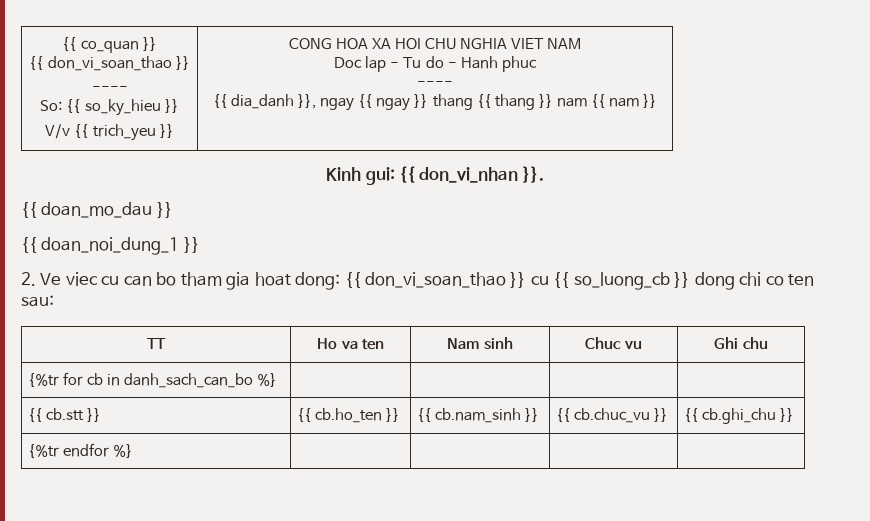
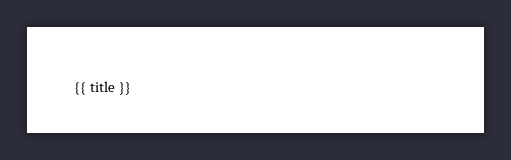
- {{ co_quan }}
- {{ don_vi_soan_thao }}
- ----
- So: {{ so_ky_hieu }}
- V/v {{ trich_yeu }} | CONG HOA XA HOI CHU NGHIA VIET NAM
- Doc lap - Tu do - Hanh phuc
- ----
- {{ dia_danh }}, ngay {{ ngay }} thang {{ thang }} nam {{ nam }}
- Kinh gui: {{ don_vi_nhan }}.
- {{ doan_mo_dau }}
- {{ doan_noi_dung_1 }}
- 2. Ve viec cu can bo tham gia hoat dong: {{ don_vi_soan_thao }} cu {{ so_luong_cb }} dong chi co ten sau:
- TT | Ho va ten | Nam sinh | Chuc vu | Ghi chu
- {%tr for cb in danh_sach_can_bo %} | | | |
- {{ cb.stt }} | {{ cb.ho_ten }} | {{ cb.nam_sinh }} | {{ cb.chuc_vu }} | {{ cb.ghi_chu }}
- {%tr endfor %} | | | |
+ {{ title }}

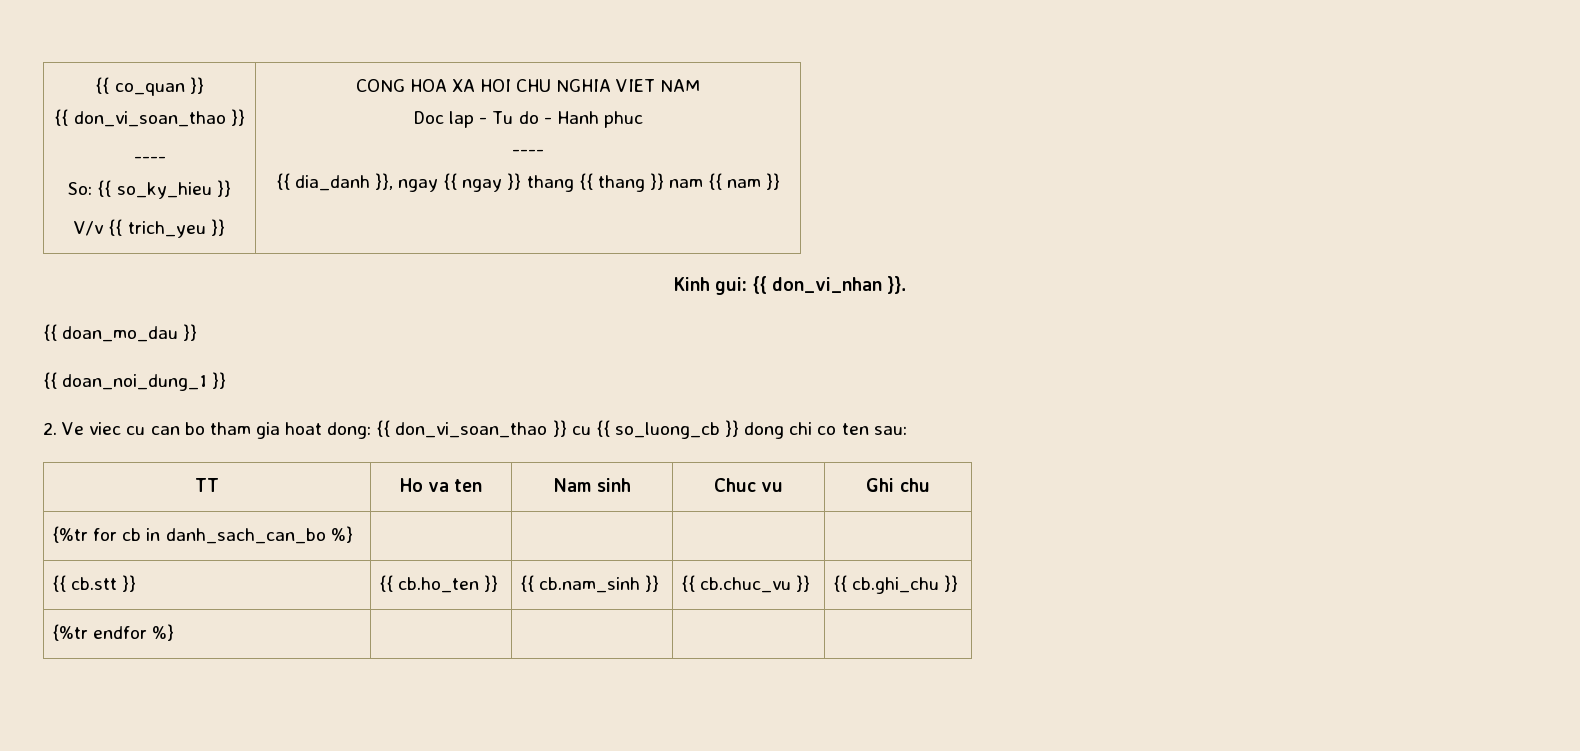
- {{ title }}
+ {{ co_quan }}
+ {{ don_vi_soan_thao }}
+ ----
+ So: {{ so_ky_hieu }}
+ V/v {{ trich_yeu }} | CONG HOA XA HOI CHU NGHIA VIET NAM
+ Doc lap - Tu do - Hanh phuc
+ ----
+ {{ dia_danh }}, ngay {{ ngay }} thang {{ thang }} nam {{ nam }}
+ Kinh gui: {{ don_vi_nhan }}.
+ {{ doan_mo_dau }}
+ {{ doan_noi_dung_1 }}
+ 2. Ve viec cu can bo tham gia hoat dong: {{ don_vi_soan_thao }} cu {{ so_luong_cb }} dong chi co ten sau:
+ TT | Ho va ten | Nam sinh | Chuc vu | Ghi chu
+ {%tr for cb in danh_sach_can_bo %} | | | |
+ {{ cb.stt }} | {{ cb.ho_ten }} | {{ cb.nam_sinh }} | {{ cb.chuc_vu }} | {{ cb.ghi_chu }}
+ {%tr endfor %} | | | |

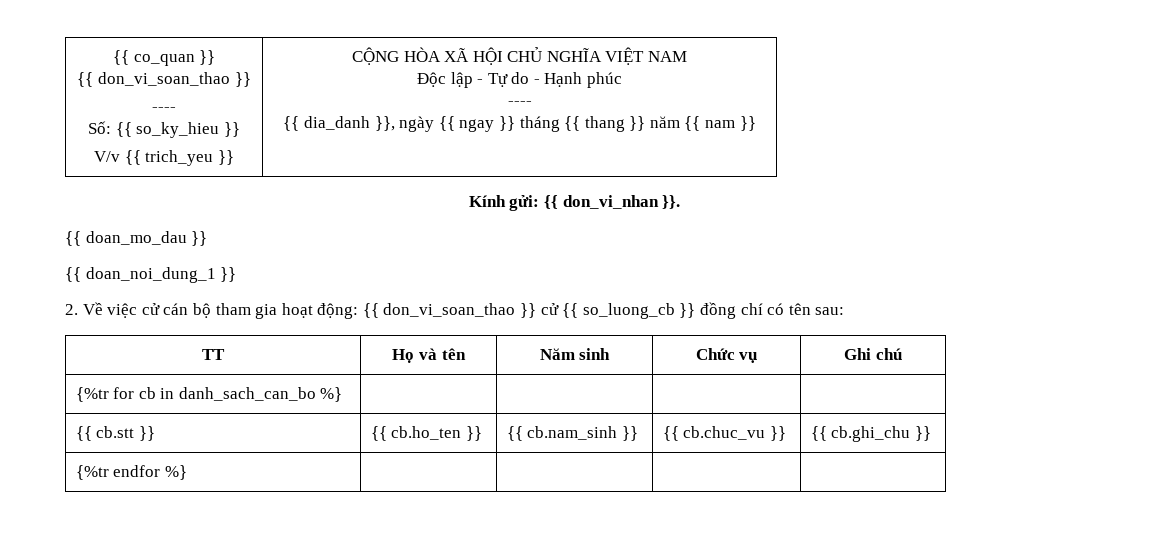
- So: {{ so_ky_hieu }}
+ Số: {{ so_ky_hieu }}
- CONG HOA XA HOI CHU NGHIA VIET NAM
- Doc lap - Tu do - Hanh phuc
+ CỘNG HÒA XÃ HỘI CHỦ NGHĨA VIỆT NAM
+ Độc lập - Tự do - Hạnh phúc
- {{ dia_danh }}, ngay {{ ngay }} thang {{ thang }} nam {{ nam }}
+ {{ dia_danh }}, ngày {{ ngay }} tháng {{ thang }} năm {{ nam }}
- Kinh gui: {{ don_vi_nhan }}.
+ Kính gửi: {{ don_vi_nhan }}.
- 2. Ve viec cu can bo tham gia hoat dong: {{ don_vi_soan_thao }} cu {{ so_luong_cb }} dong chi co ten sau:
- TT | Ho va ten | Nam sinh | Chuc vu | Ghi chu
+ 2. Về việc cử cán bộ tham gia hoạt động: {{ don_vi_soan_thao }} cử {{ so_luong_cb }} đồng chí có tên sau:
+ TT | Họ và tên | Năm sinh | Chức vụ | Ghi chú

